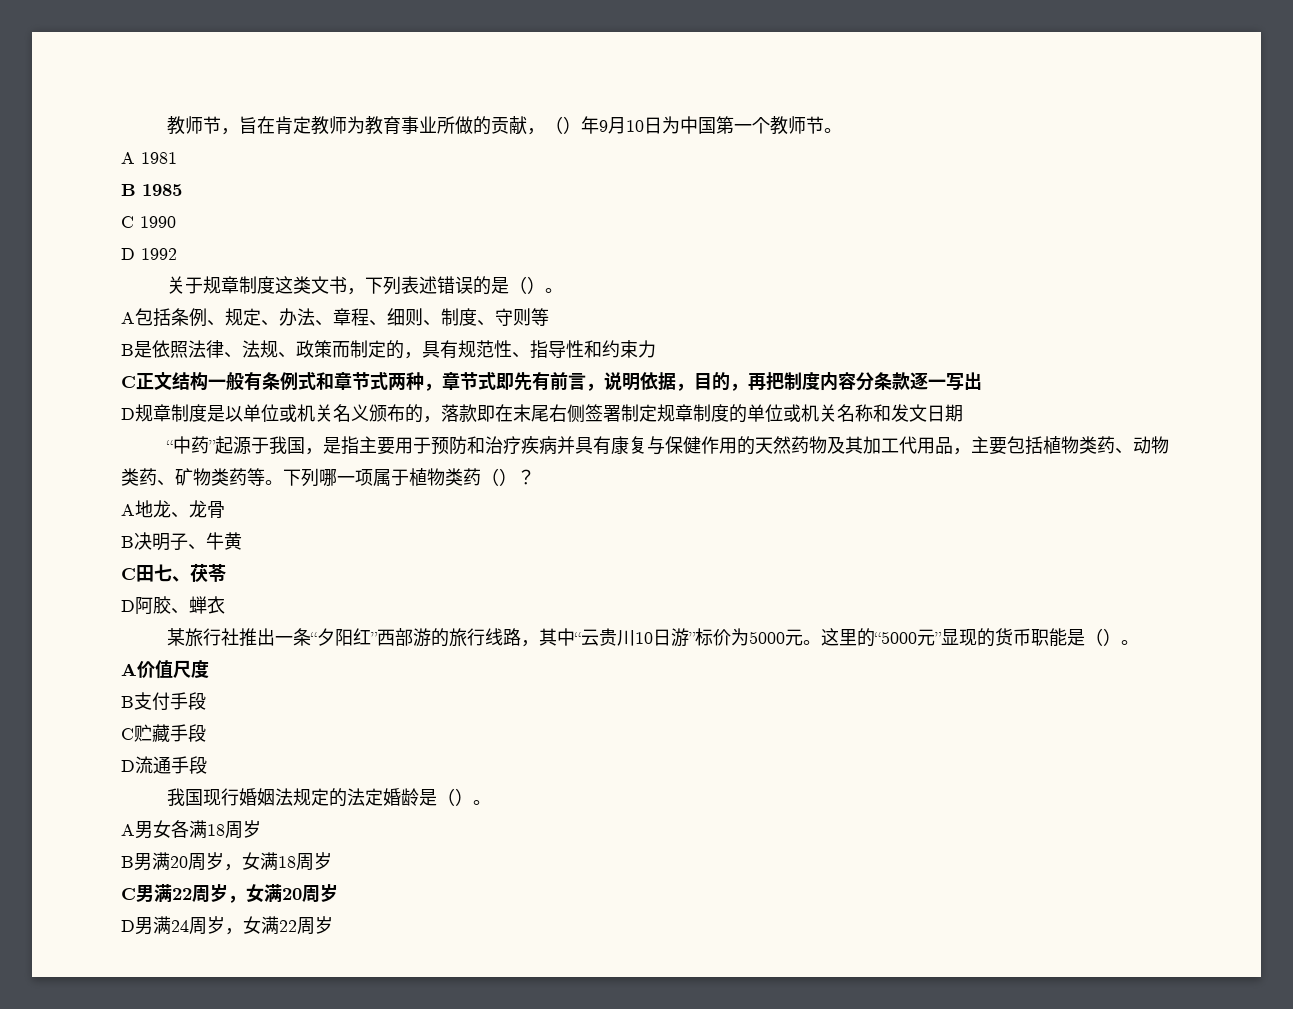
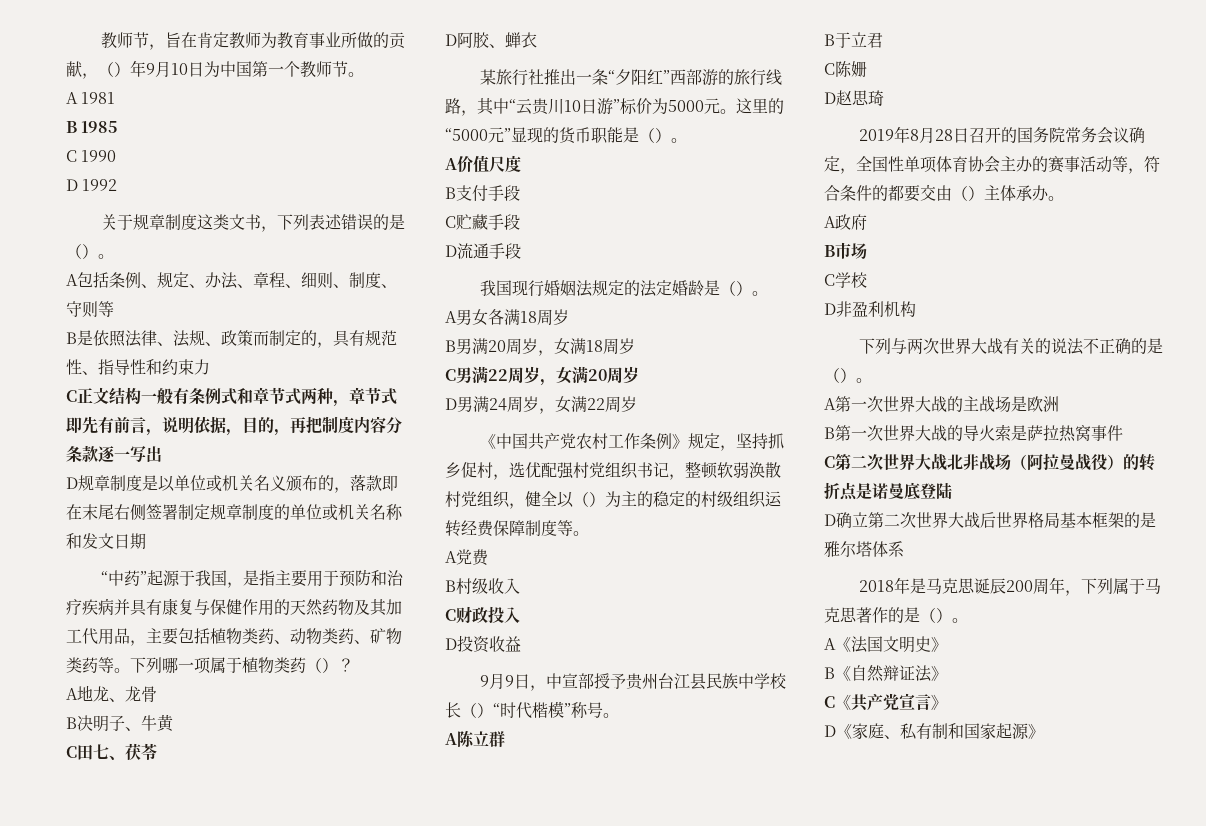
+ 《中国共产党农村工作条例》规定，坚持抓乡促村，选优配强村党组织书记，整顿软弱涣散村党组织，健全以（）为主的稳定的村级组织运转经费保障制度等。
+ A党费
+ B村级收入
+ C财政投入
+ D投资收益
+ 9月9日，中宣部授予贵州台江县民族中学校长（）“时代楷模”称号。
+ A陈立群
+ B于立君
+ C陈姗
+ D赵思琦
+ 2019年8月28日召开的国务院常务会议确定，全国性单项体育协会主办的赛事活动等，符合条件的都要交由（）主体承办。
+ A政府
+ B市场
+ C学校
+ D非盈利机构
+ 下列与两次世界大战有关的说法不正确的是（）。
+ A第一次世界大战的主战场是欧洲
+ B第一次世界大战的导火索是萨拉热窝事件
+ C第二次世界大战北非战场（阿拉曼战役）的转折点是诺曼底登陆
+ D确立第二次世界大战后世界格局基本框架的是雅尔塔体系
+ 2018年是马克思诞辰200周年，下列属于马克思著作的是（）。
+ A《法国文明史》
+ B《自然辩证法》
+ C《共产党宣言》
+ D《家庭、私有制和国家起源》

